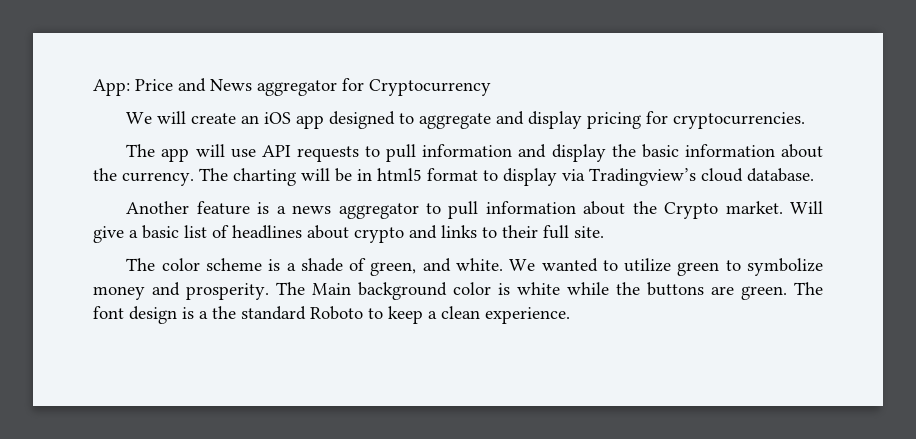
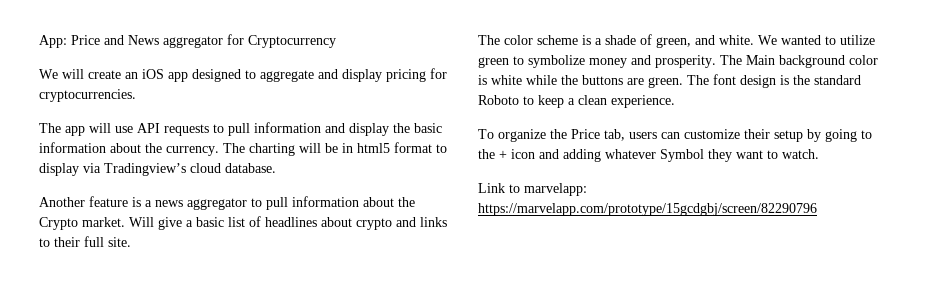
- The font design is a the standard Roboto to keep a clean experience.
+ The font design is the standard Roboto to keep a clean experience.
+ To organize the Price tab, users can customize their setup by going to the + icon and adding whatever Symbol they want to watch.
+ Link to marvelapp: https://marvelapp.com/prototype/15gcdgbj/screen/82290796

